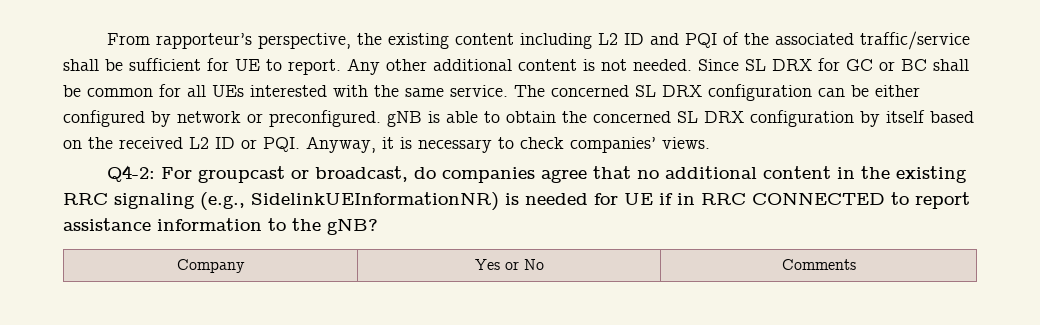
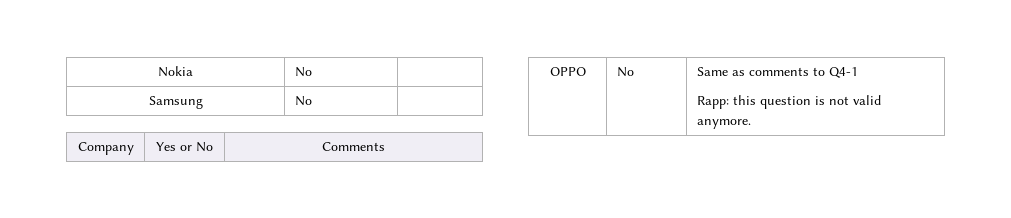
- From rapporteur’s perspective, the existing content including L2 ID and PQI of the associated traffic/service shall be sufficient for UE to report. Any other additional content is not needed. Since SL DRX for GC or BC shall be common for all UEs interested with the same service. The concerned SL DRX configuration can be either configured by network or preconfigured. gNB is able to obtain the concerned SL DRX configuration by itself based on the received L2 ID or PQI. Anyway, it is necessary to check companies’ views.
- Q4-2: For groupcast or broadcast, do companies agree that no additional content in the existing RRC signaling (e.g., SidelinkUEInformationNR) is needed for UE if in RRC CONNECTED to report assistance information to the gNB?
+ Nokia | No |
+ Samsung | No |
+ OPPO | No | Same as comments to Q4-1
+ Rapp: this question is not valid anymore.

